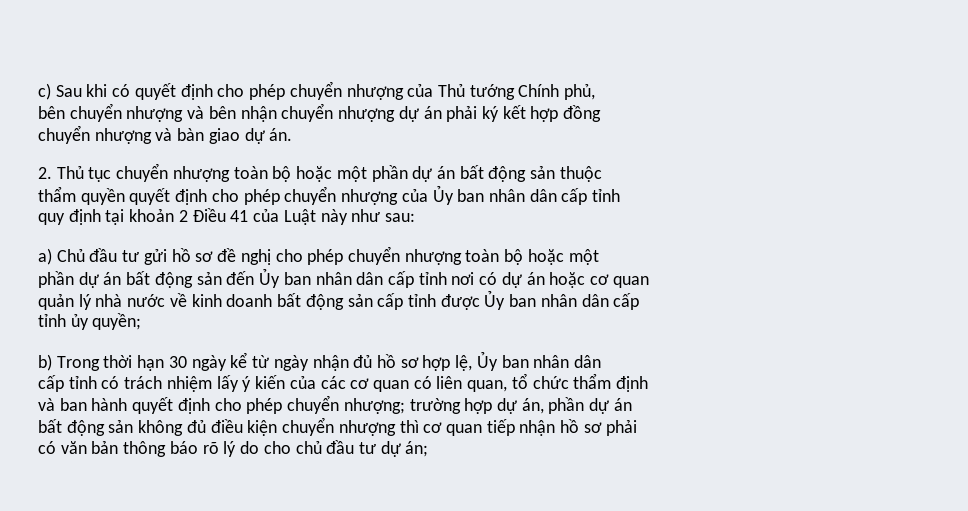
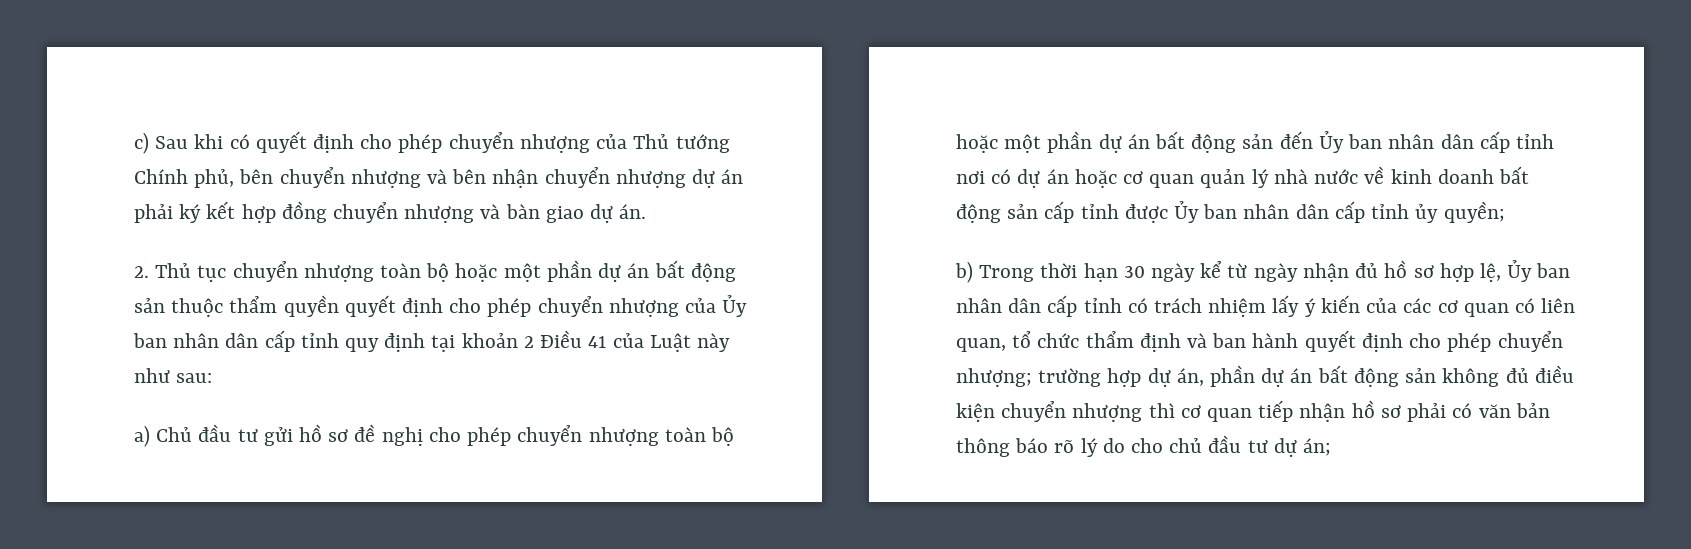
- c) Sau khi có quyết định cho phép chuyển nhượng của Thủ tướng Chính phủ,
- bên chuyển nhượng và bên nhận chuyển nhượng dự án phải ký kết hợp đồng
- chuyển nhượng và bàn giao dự án.
+ c) Sau khi có quyết định cho phép chuyển nhượng của Thủ tướng Chính phủ, bên chuyển nhượng và bên nhận chuyển nhượng dự án phải ký kết hợp đồng chuyển nhượng và bàn giao dự án.
- 2. Thủ tục chuyển nhượng toàn bộ hoặc một phần dự án bất động sản thuộc
- thẩm quyền quyết định cho phép chuyển nhượng của Ủy ban nhân dân cấp tỉnh
- quy định tại khoản 2 Điều 41 của Luật này như sau:
+ 2. Thủ tục chuyển nhượng toàn bộ hoặc một phần dự án bất động sản thuộc thẩm quyền quyết định cho phép chuyển nhượng của Ủy ban nhân dân cấp tỉnh quy định tại khoản 2 Điều 41 của Luật này như sau:
- a) Chủ đầu tư gửi hồ sơ đề nghị cho phép chuyển nhượng toàn bộ hoặc một
- phần dự án bất động sản đến Ủy ban nhân dân cấp tỉnh nơi có dự án hoặc cơ quan
- quản lý nhà nước về kinh doanh bất động sản cấp tỉnh được Ủy ban nhân dân cấp
- tỉnh ủy quyền;
+ a) Chủ đầu tư gửi hồ sơ đề nghị cho phép chuyển nhượng toàn bộ hoặc một phần dự án bất động sản đến Ủy ban nhân dân cấp tỉnh nơi có dự án hoặc cơ quan quản lý nhà nước về kinh doanh bất động sản cấp tỉnh được Ủy ban nhân dân cấp tỉnh ủy quyền;
- b) Trong thời hạn 30 ngày kể từ ngày nhận đủ hồ sơ hợp lệ, Ủy ban nhân dân
- cấp tỉnh có trách nhiệm lấy ý kiến của các cơ quan có liên quan, tổ chức thẩm định
- và ban hành quyết định cho phép chuyển nhượng;
+ b) Trong thời hạn 30 ngày kể từ ngày nhận đủ hồ sơ hợp lệ, Ủy ban nhân dân cấp tỉnh có trách nhiệm lấy ý kiến của các cơ quan có liên quan, tổ chức thẩm định và ban hành quyết định cho phép chuyển nhượng;
- trường hợp dự án, phần dự án
- bất động sản không đủ điều kiện chuyển nhượng thì cơ quan tiếp nhận hồ sơ phải
- có văn bản thông báo rõ lý do cho chủ đầu tư dự án;
+ trường hợp dự án, phần dự án bất động sản không đủ điều kiện chuyển nhượng thì cơ quan tiếp nhận hồ sơ phải có văn bản thông báo rõ lý do cho chủ đầu tư dự án;

